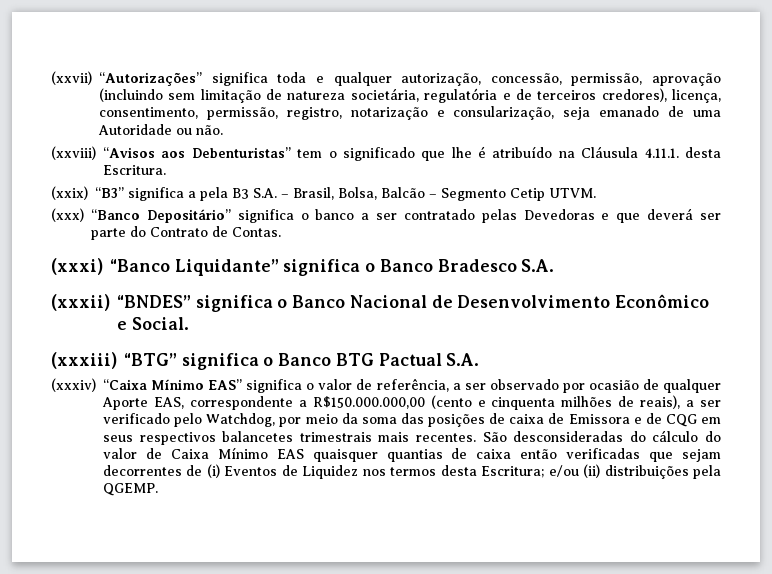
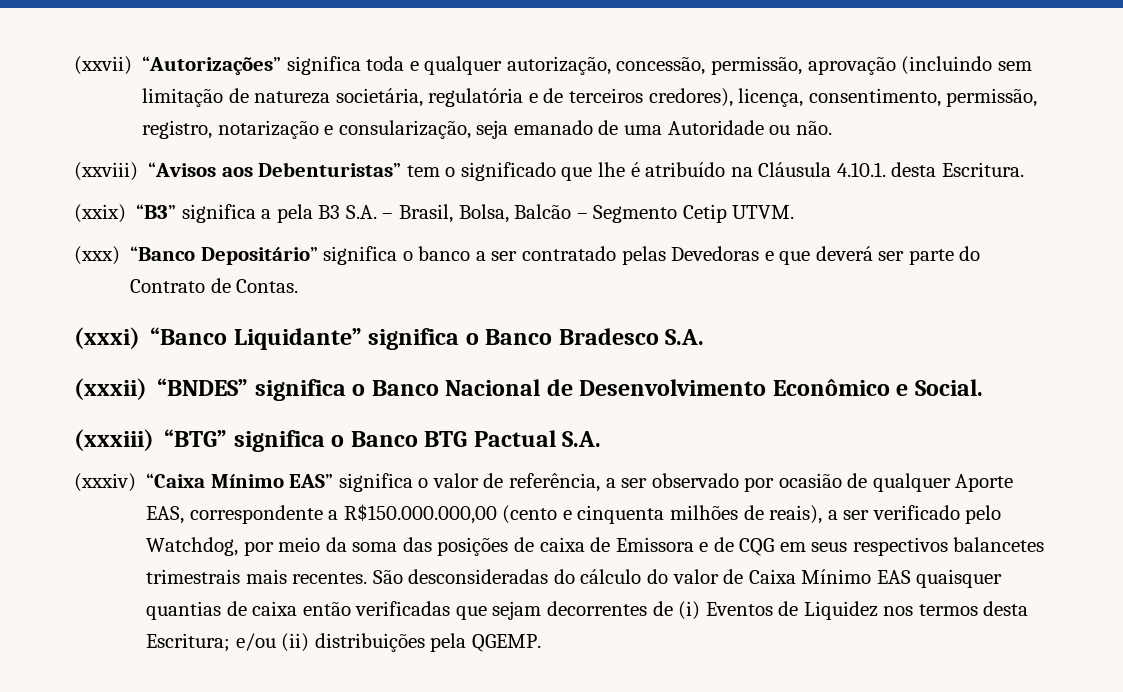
- (xxviii) “Avisos aos Debenturistas” tem o significado que lhe é atribuído na Cláusula 4.11.1. desta Escritura.
+ (xxviii) “Avisos aos Debenturistas” tem o significado que lhe é atribuído na Cláusula 4.10.1. desta Escritura.

